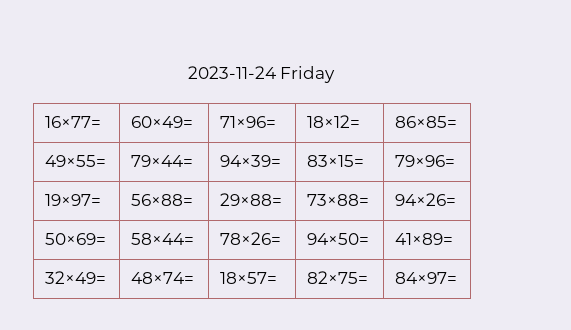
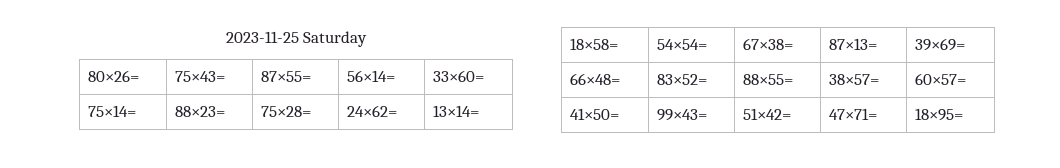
- 2023-11-24 Friday
- 16×77= | 60×49= | 71×96= | 18×12= | 86×85=
- 49×55= | 79×44= | 94×39= | 83×15= | 79×96=
- 19×97= | 56×88= | 29×88= | 73×88= | 94×26=
- 50×69= | 58×44= | 78×26= | 94×50= | 41×89=
- 32×49= | 48×74= | 18×57= | 82×75= | 84×97=
+ 2023-11-25 Saturday
+ 80×26= | 75×43= | 87×55= | 56×14= | 33×60=
+ 75×14= | 88×23= | 75×28= | 24×62= | 13×14=
+ 18×58= | 54×54= | 67×38= | 87×13= | 39×69=
+ 66×48= | 83×52= | 88×55= | 38×57= | 60×57=
+ 41×50= | 99×43= | 51×42= | 47×71= | 18×95=

